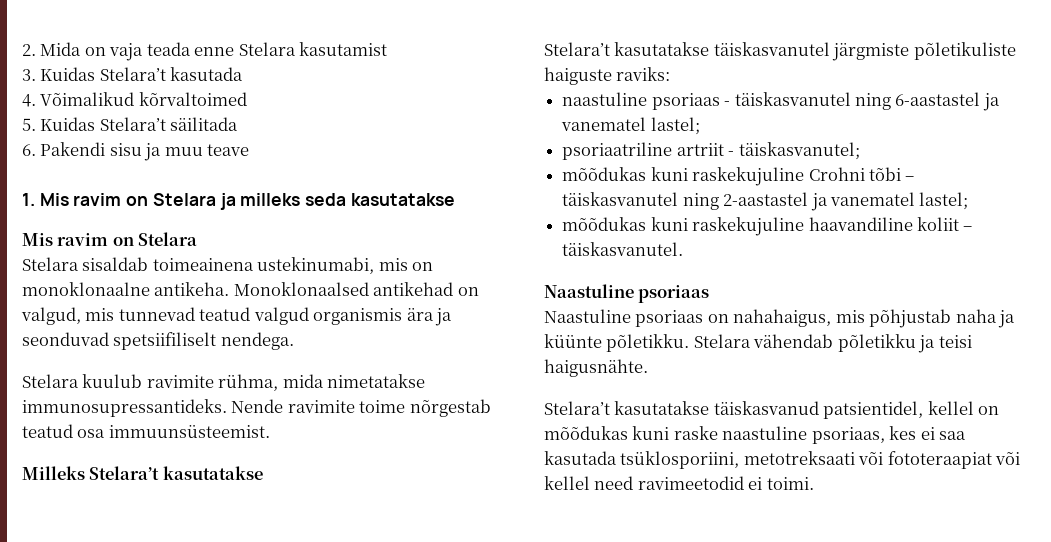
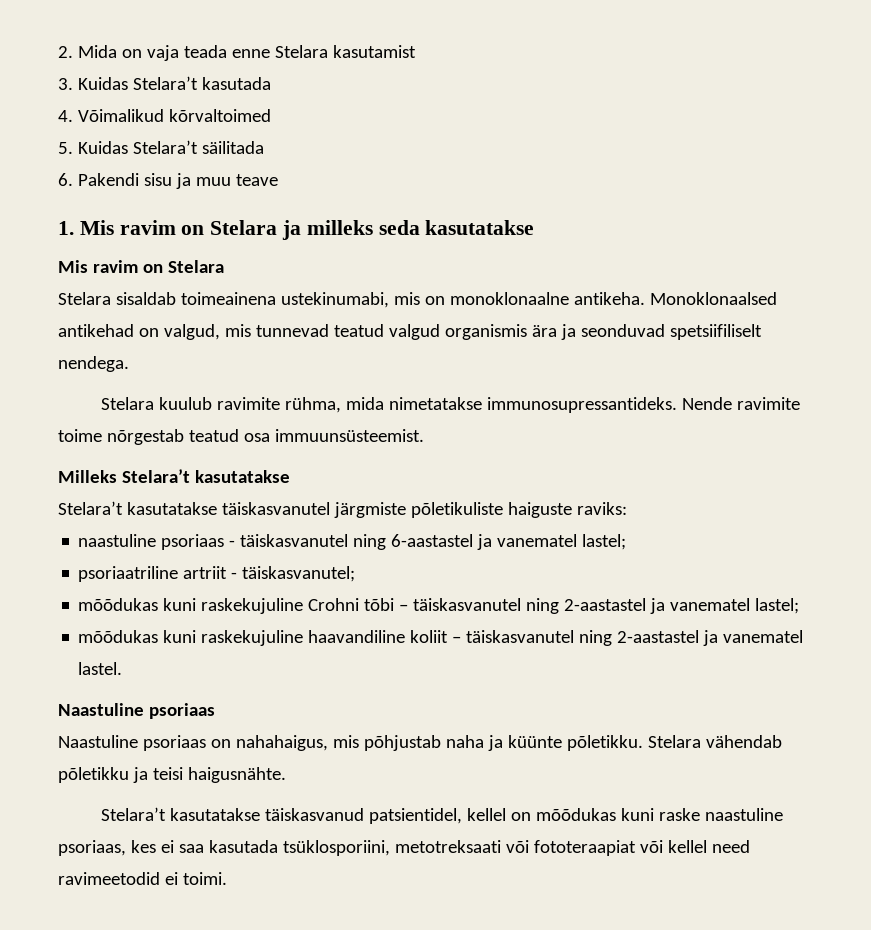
- mõõdukas kuni raskekujuline haavandiline koliit – täiskasvanutel.
+ mõõdukas kuni raskekujuline haavandiline koliit – täiskasvanutel ning 2-aastastel ja vanematel lastel.

